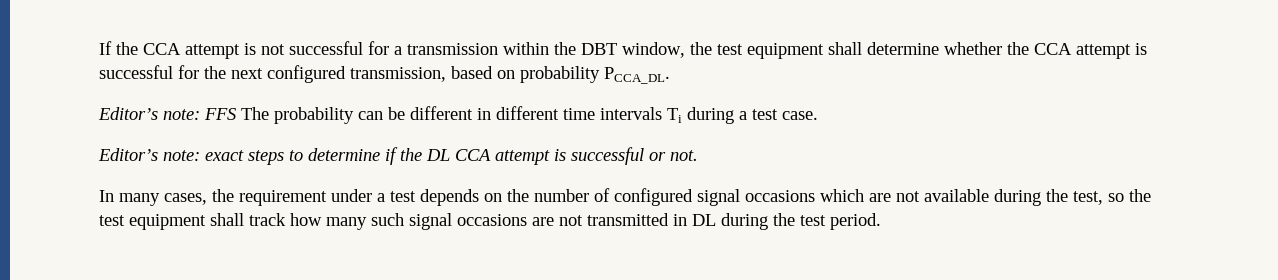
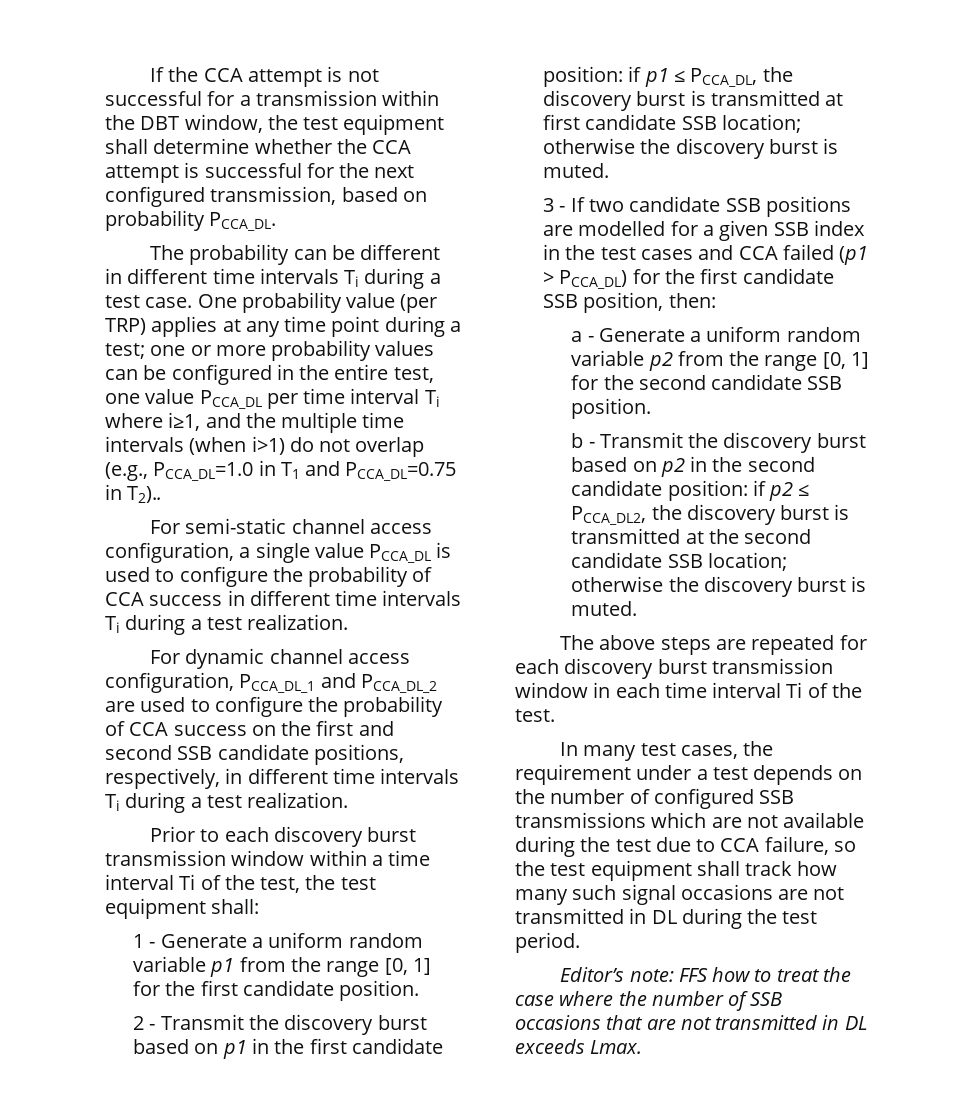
- Editor’s note: FFS The probability can be different in different time intervals Ti during a test case.
- Editor’s note: exact steps to determine if the DL CCA attempt is successful or not.
+ The probability can be different in different time intervals Ti during a test case. One probability value (per TRP) applies at any time point during a test; one or more probability values can be configured in the entire test, one value PCCA_DL per time interval Ti where i≥1, and the multiple time intervals (when i>1) do not overlap (e.g., PCCA_DL=1.0 in T1 and PCCA_DL=0.75 in T2)..
+ For semi-static channel access configuration, a single value PCCA_DL is used to configure the probability of CCA success in different time intervals Ti during a test realization.
+ For dynamic channel access configuration, PCCA_DL_1 and PCCA_DL_2 are used to configure the probability of CCA success on the first and second SSB candidate positions, respectively, in different time intervals Ti during a test realization.
+ Prior to each discovery burst transmission window within a time interval Ti of the test, the test equipment shall:
+ 1 - Generate a uniform random variable p1 from the range [0, 1] for the first candidate position.
+ 2 - Transmit the discovery burst based on p1 in the first candidate position: if p1 ≤ PCCA_DL, the discovery burst is transmitted at first candidate SSB location; otherwise the discovery burst is muted.
+ 3 - If two candidate SSB positions are modelled for a given SSB index in the test cases and CCA failed (p1 > PCCA_DL) for the first candidate SSB position, then:
+ a - Generate a uniform random variable p2 from the range [0, 1] for the second candidate SSB position.
+ b - Transmit the discovery burst based on p2 in the second candidate position: if p2 ≤ PCCA_DL2, the discovery burst is transmitted at the second candidate SSB location; otherwise the discovery burst is muted.
+ The above steps are repeated for each discovery burst transmission window in each time interval Ti of the test.
- In many cases, the requirement under a test depends on the number of configured signal occasions which are not available during the test, so the test equipment shall track how many such signal occasions are not transmitted in DL during the test period.
+ In many test cases, the requirement under a test depends on the number of configured SSB transmissions which are not available during the test due to CCA failure, so the test equipment shall track how many such signal occasions are not transmitted in DL during the test period.
+ Editor’s note: FFS how to treat the case where the number of SSB occasions that are not transmitted in DL exceeds Lmax.

